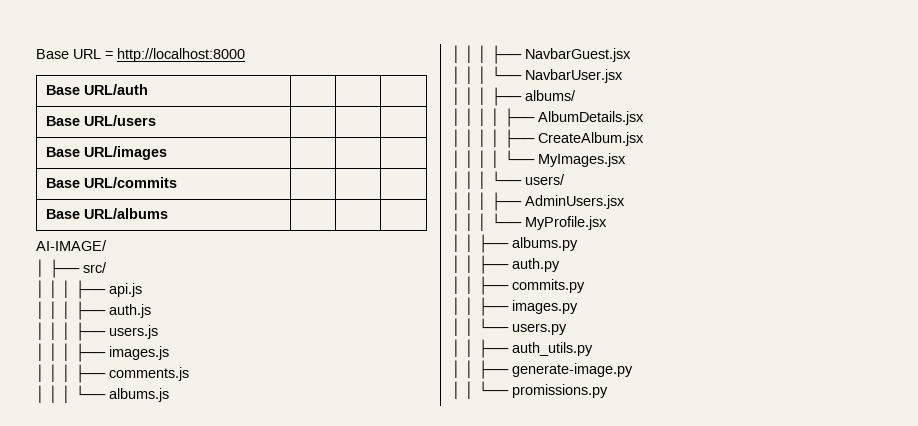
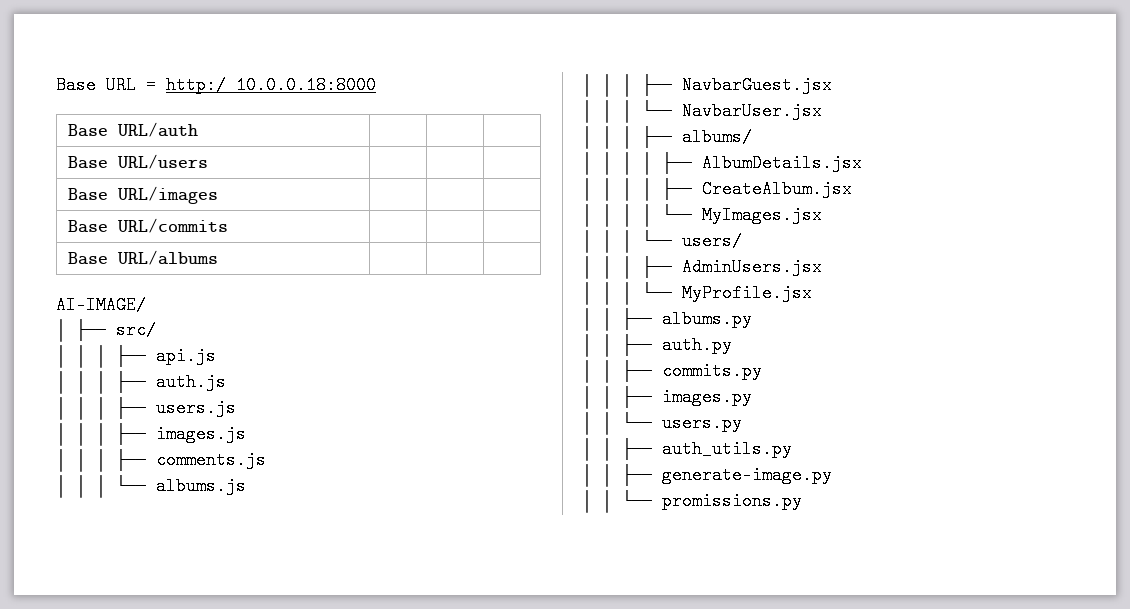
- Base URL = http://localhost:8000
+ Base URL = http:/ 10.0.0.18:8000

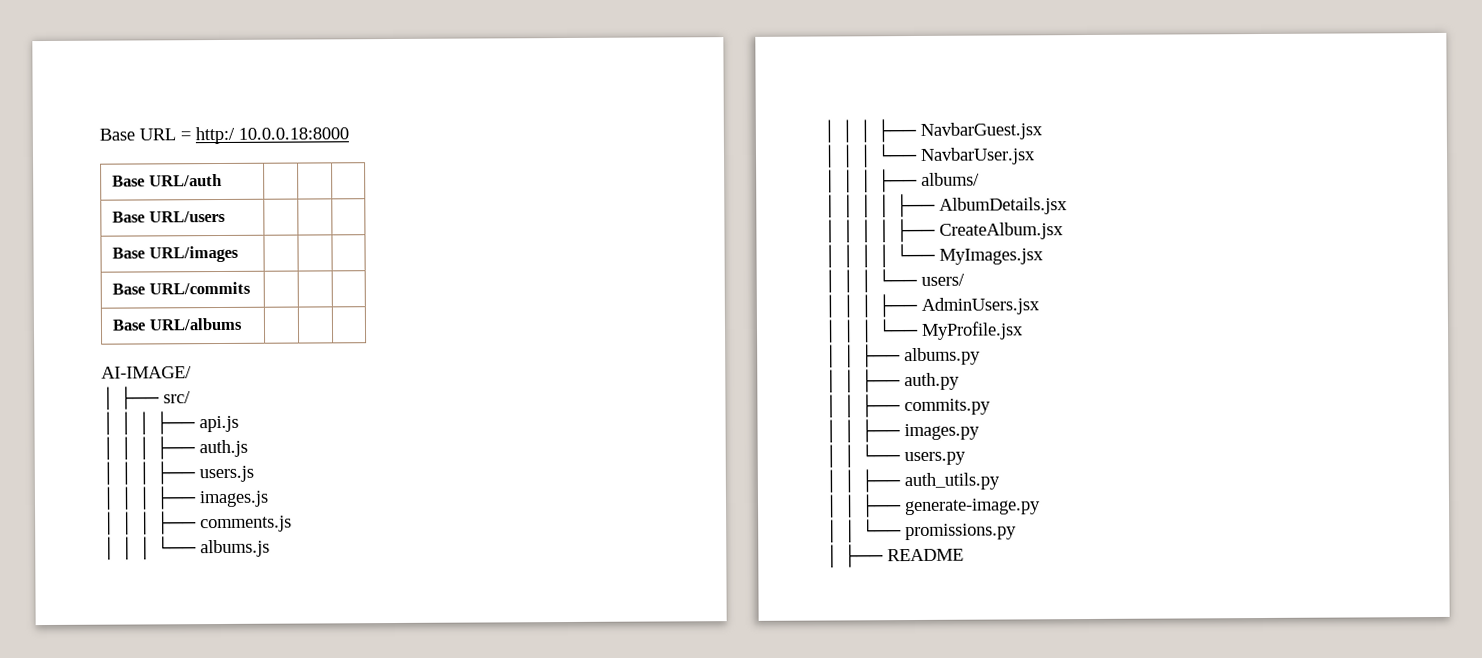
+ │ ├── README

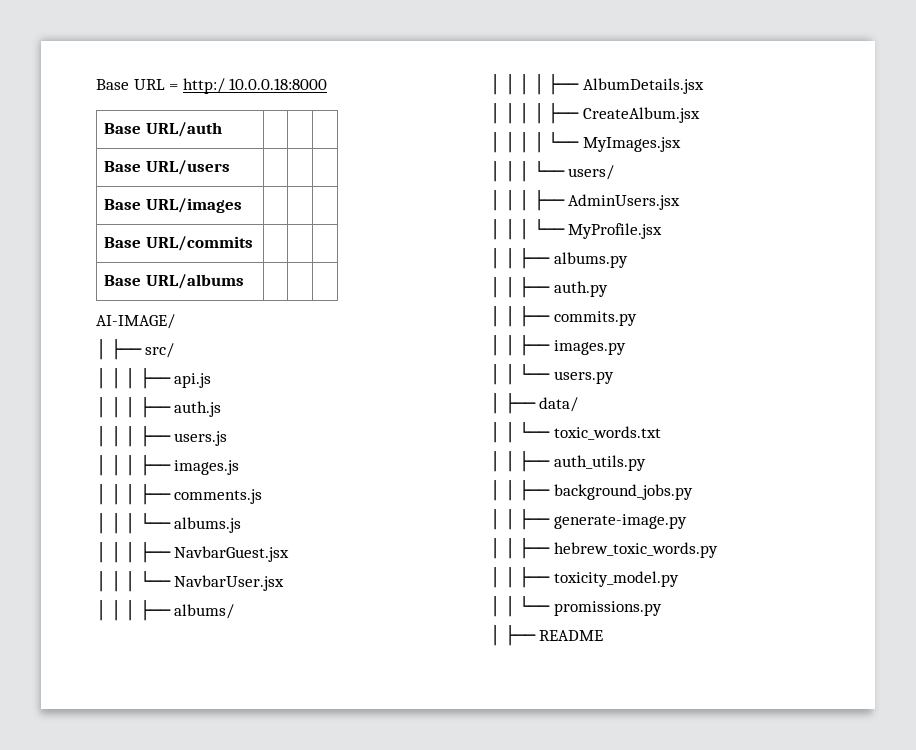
+ │ ├── data/
+ │ │ └── toxic_words.txt
+ │ │ ├── background_jobs.py
+ │ │ ├── hebrew_toxic_words.py
+ │ │ ├── toxicity_model.py

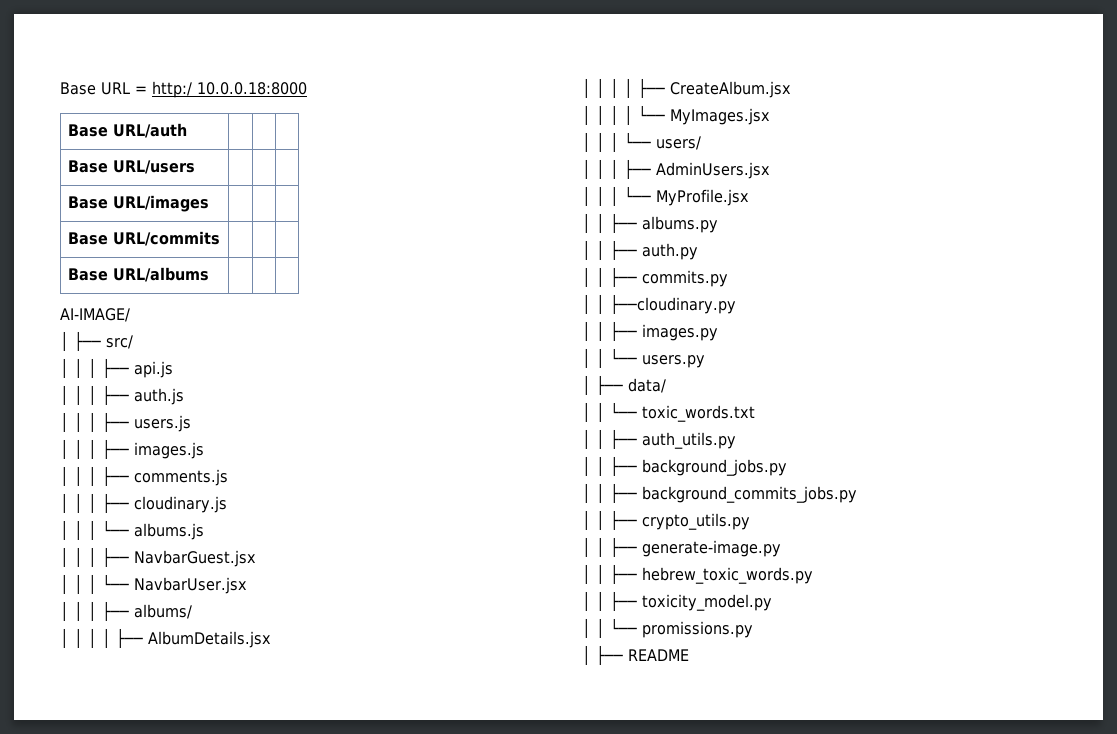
+ │ │ │ ├── cloudinary.js
+ │ │ ├──cloudinary.py
+ │ │ ├── background_commits_jobs.py
+ │ │ ├── crypto_utils.py

